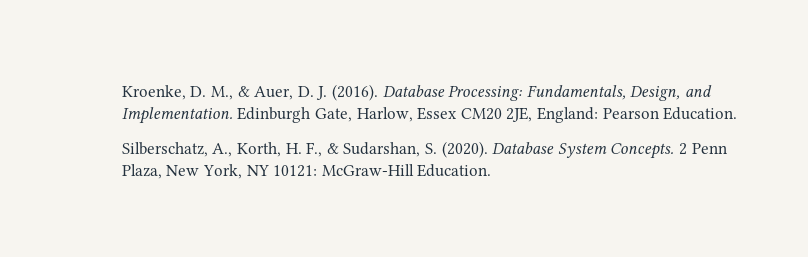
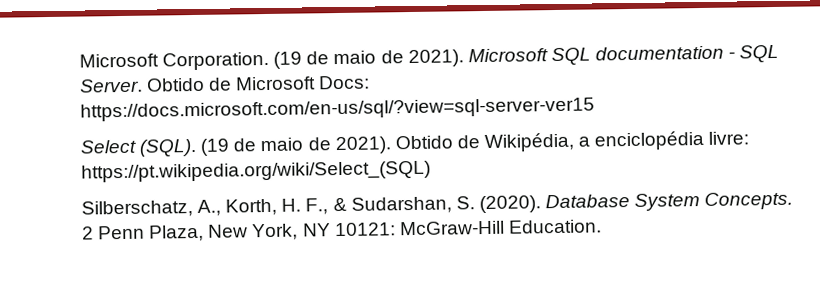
- Kroenke, D. M., & Auer, D. J. (2016). Database Processing: Fundamentals, Design, and Implementation. Edinburgh Gate, Harlow, Essex CM20 2JE, England: Pearson Education.
+ Microsoft Corporation. (19 de maio de 2021). Microsoft SQL documentation - SQL Server. Obtido de Microsoft Docs: https://docs.microsoft.com/en-us/sql/?view=sql-server-ver15
+ Select (SQL). (19 de maio de 2021). Obtido de Wikipédia, a enciclopédia livre: https://pt.wikipedia.org/wiki/Select_(SQL)

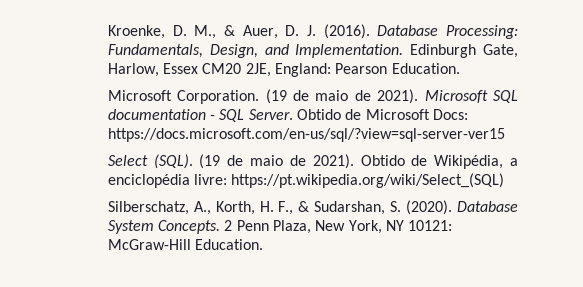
+ Kroenke, D. M., & Auer, D. J. (2016). Database Processing: Fundamentals, Design, and Implementation. Edinburgh Gate, Harlow, Essex CM20 2JE, England: Pearson Education.

